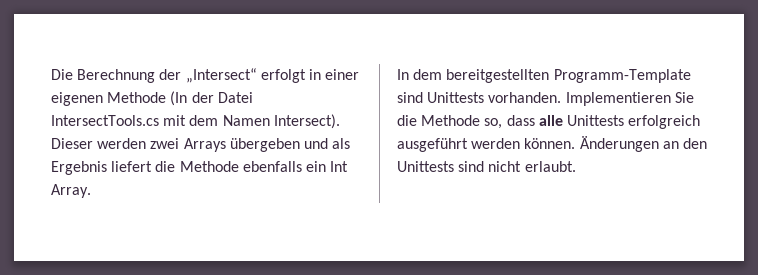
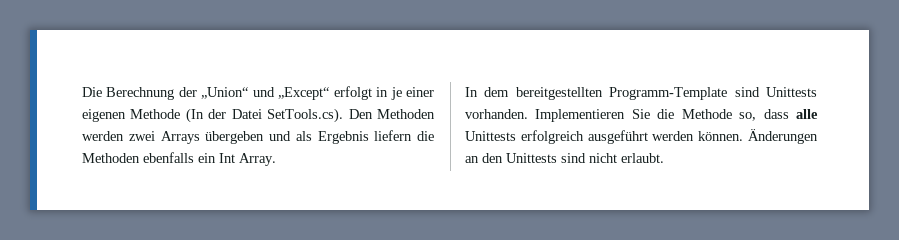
- Die Berechnung der „Intersect“ erfolgt in einer eigenen Methode (In der Datei IntersectTools.cs mit dem Namen Intersect). Dieser werden zwei Arrays übergeben und als Ergebnis liefert die Methode ebenfalls ein Int Array.
+ Die Berechnung der „Union“ und „Except“ erfolgt in je einer eigenen Methode (In der Datei SetTools.cs). Den Methoden werden zwei Arrays übergeben und als Ergebnis liefern die Methoden ebenfalls ein Int Array.

